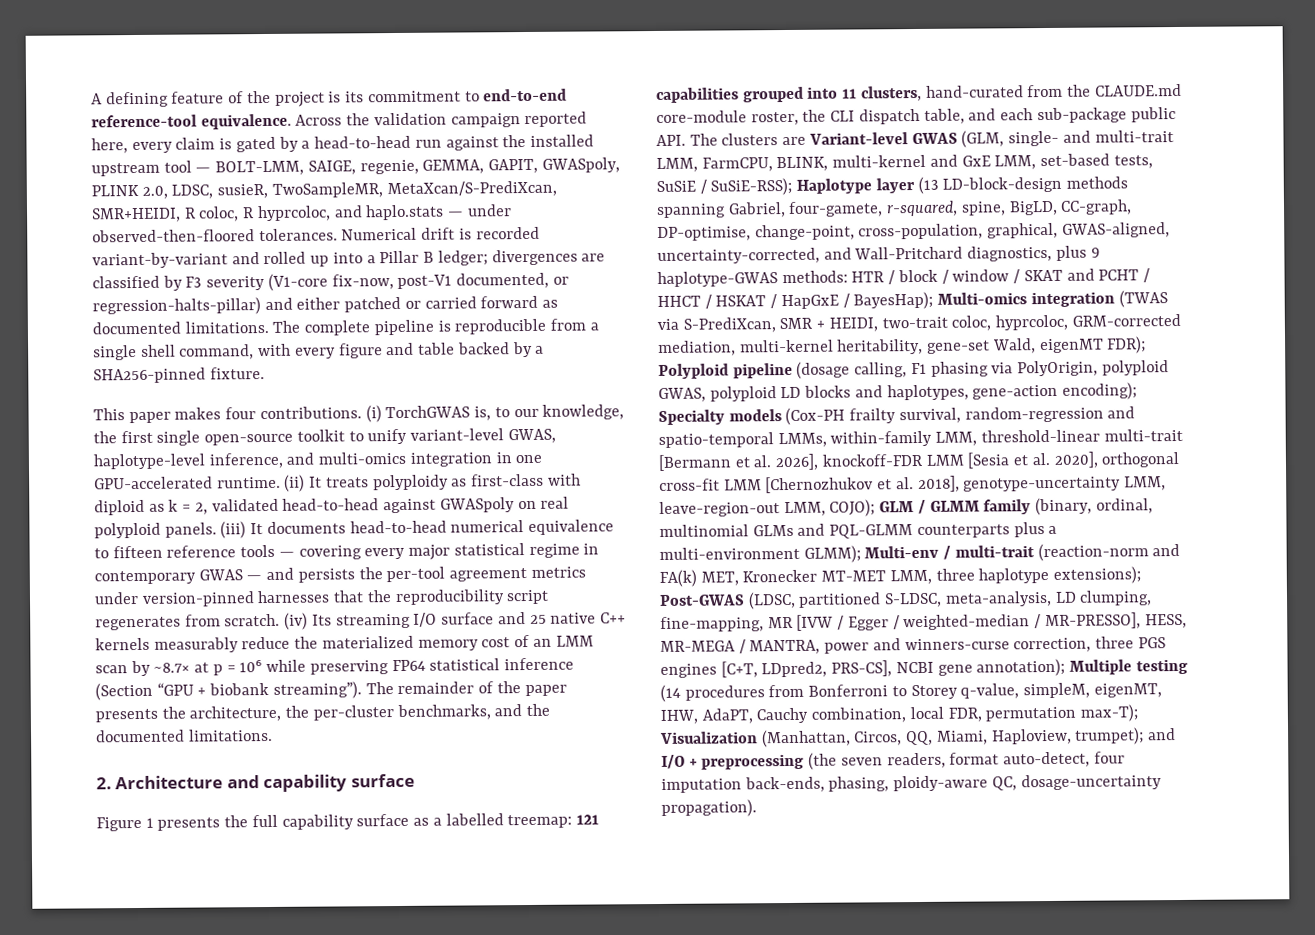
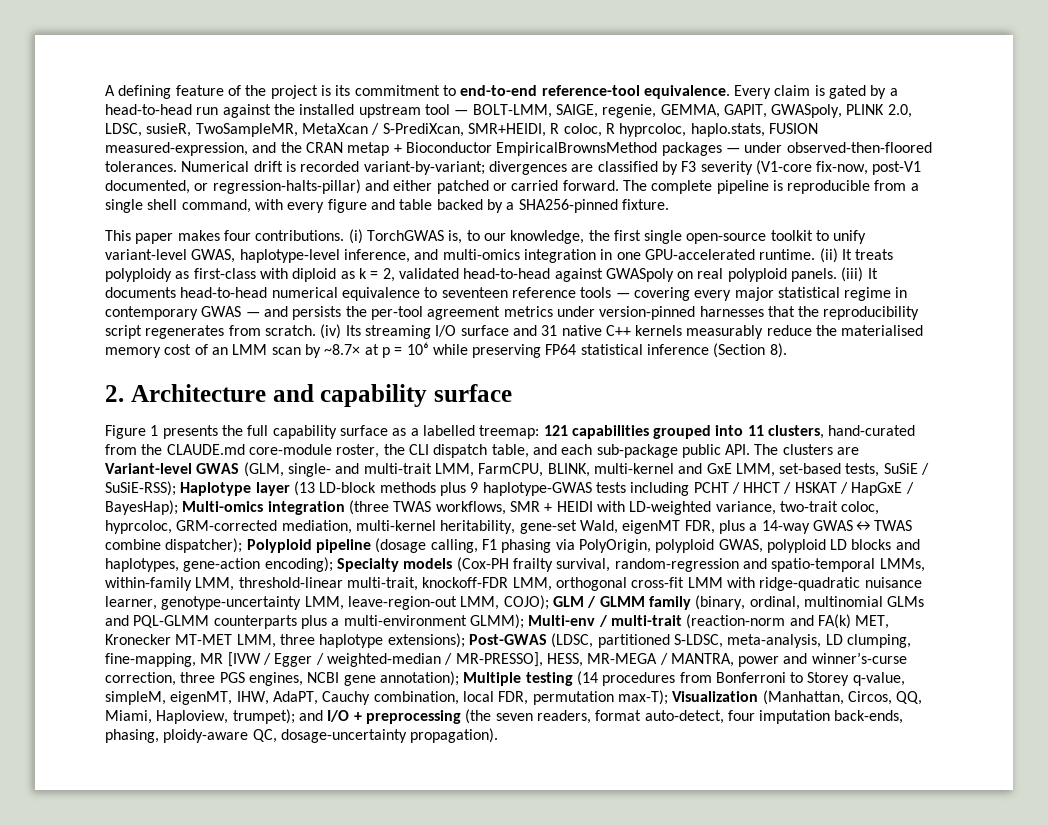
- Across the validation campaign reported here, every claim is gated by a head-to-head run against the installed upstream tool — BOLT-LMM, SAIGE, regenie, GEMMA, GAPIT, GWASpoly, PLINK 2.0, LDSC, susieR, TwoSampleMR, MetaXcan/S-PrediXcan, SMR+HEIDI, R coloc, R hyprcoloc, and haplo.stats — under observed-then-floored tolerances.
+ Every claim is gated by a head-to-head run against the installed upstream tool — BOLT-LMM, SAIGE, regenie, GEMMA, GAPIT, GWASpoly, PLINK 2.0, LDSC, susieR, TwoSampleMR, MetaXcan / S-PrediXcan, SMR+HEIDI, R coloc, R hyprcoloc, haplo.stats, FUSION measured-expression, and the CRAN metap + Bioconductor EmpiricalBrownsMethod packages — under observed-then-floored tolerances.
- Numerical drift is recorded variant-by-variant and rolled up into a Pillar B ledger; divergences are classified by F3 severity (V1-core fix-now, post-V1 documented, or regression-halts-pillar) and either patched or carried forward as documented limitations.
+ Numerical drift is recorded variant-by-variant; divergences are classified by F3 severity (V1-core fix-now, post-V1 documented, or regression-halts-pillar) and either patched or carried forward.
- (iii) It documents head-to-head numerical equivalence to fifteen reference tools — covering every major statistical regime in contemporary GWAS — and persists the per-tool agreement metrics under version-pinned harnesses that the reproducibility script regenerates from scratch.
+ (iii) It documents head-to-head numerical equivalence to seventeen reference tools — covering every major statistical regime in contemporary GWAS — and persists the per-tool agreement metrics under version-pinned harnesses that the reproducibility script regenerates from scratch.
- (iv) Its streaming I/O surface and 25 native C++ kernels measurably reduce the materialized memory cost of an LMM scan by ~8.7× at p = 10⁶ while preserving FP64 statistical inference (Section “GPU + biobank streaming”). The remainder of the paper presents the architecture, the per-cluster benchmarks, and the documented limitations.
+ (iv) Its streaming I/O surface and 31 native C++ kernels measurably reduce the materialised memory cost of an LMM scan by ~8.7× at p = 10⁶ while preserving FP64 statistical inference (Section 8).
- Haplotype layer (13 LD-block-design methods spanning Gabriel, four-gamete, r-squared, spine, BigLD, CC-graph, DP-optimise, change-point, cross-population, graphical, GWAS-aligned, uncertainty-corrected, and Wall-Pritchard diagnostics, plus 9 haplotype-GWAS methods: HTR / block / window / SKAT and PCHT / HHCT / HSKAT / HapGxE / BayesHap);
+ Haplotype layer (13 LD-block methods plus 9 haplotype-GWAS tests including PCHT / HHCT / HSKAT / HapGxE / BayesHap);
- Multi-omics integration (TWAS via S-PrediXcan, SMR + HEIDI, two-trait coloc, hyprcoloc, GRM-corrected mediation, multi-kernel heritability, gene-set Wald, eigenMT FDR);
+ Multi-omics integration (three TWAS workflows, SMR + HEIDI with LD-weighted variance, two-trait coloc, hyprcoloc, GRM-corrected mediation, multi-kernel heritability, gene-set Wald, eigenMT FDR, plus a 14-way GWAS↔TWAS combine dispatcher);
- Specialty models (Cox-PH frailty survival, random-regression and spatio-temporal LMMs, within-family LMM, threshold-linear multi-trait [Bermann et al. 2026], knockoff-FDR LMM [Sesia et al. 2020], orthogonal cross-fit LMM [Chernozhukov et al. 2018], genotype-uncertainty LMM, leave-region-out LMM, COJO);
+ Specialty models (Cox-PH frailty survival, random-regression and spatio-temporal LMMs, within-family LMM, threshold-linear multi-trait, knockoff-FDR LMM, orthogonal cross-fit LMM with ridge-quadratic nuisance learner, genotype-uncertainty LMM, leave-region-out LMM, COJO);
- Post-GWAS (LDSC, partitioned S-LDSC, meta-analysis, LD clumping, fine-mapping, MR [IVW / Egger / weighted-median / MR-PRESSO], HESS, MR-MEGA / MANTRA, power and winners-curse correction, three PGS engines [C+T, LDpred2, PRS-CS], NCBI gene annotation);
+ Post-GWAS (LDSC, partitioned S-LDSC, meta-analysis, LD clumping, fine-mapping, MR [IVW / Egger / weighted-median / MR-PRESSO], HESS, MR-MEGA / MANTRA, power and winner’s-curse correction, three PGS engines, NCBI gene annotation);

